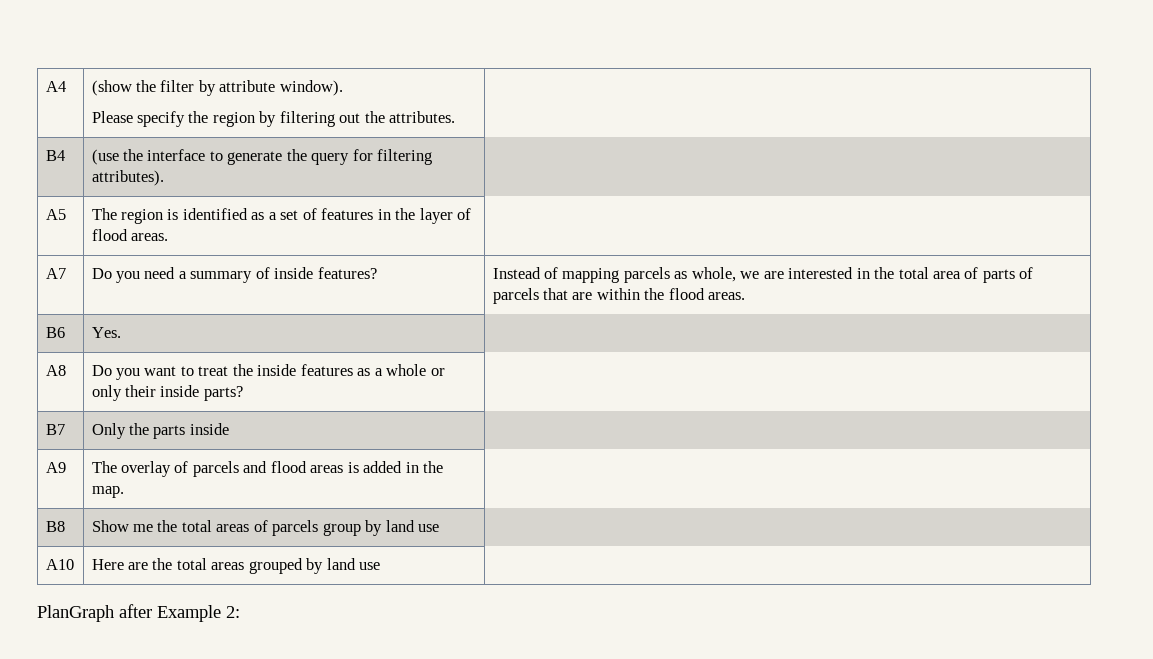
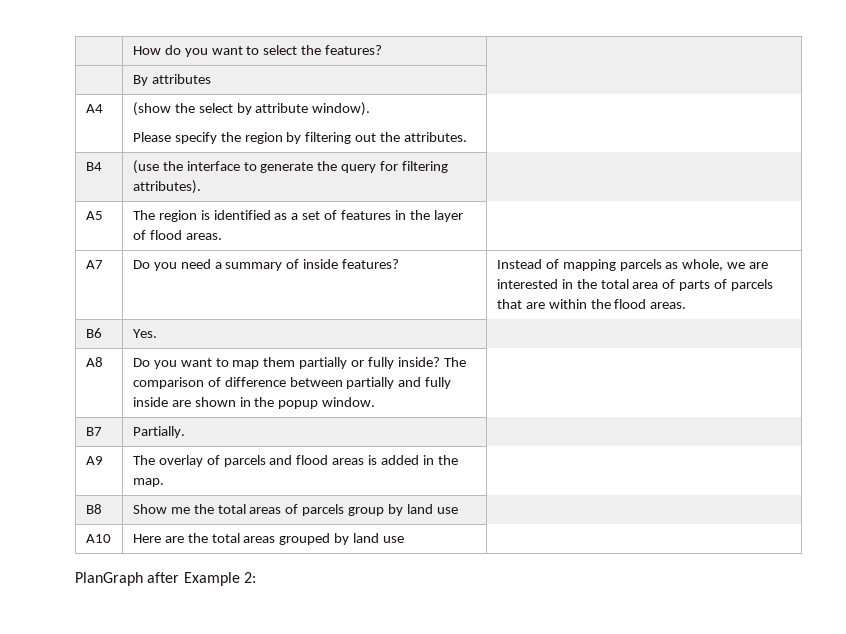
+ | How do you want to select the features? |
+ | By attributes |
- A4 | (show the filter by attribute window).
+ A4 | (show the select by attribute window).
- A8 | Do you want to treat the inside features as a whole or only their inside parts? |
- B7 | Only the parts inside |
+ A8 | Do you want to map them partially or fully inside? The comparison of difference between partially and fully inside are shown in the popup window. |
+ B7 | Partially. |

